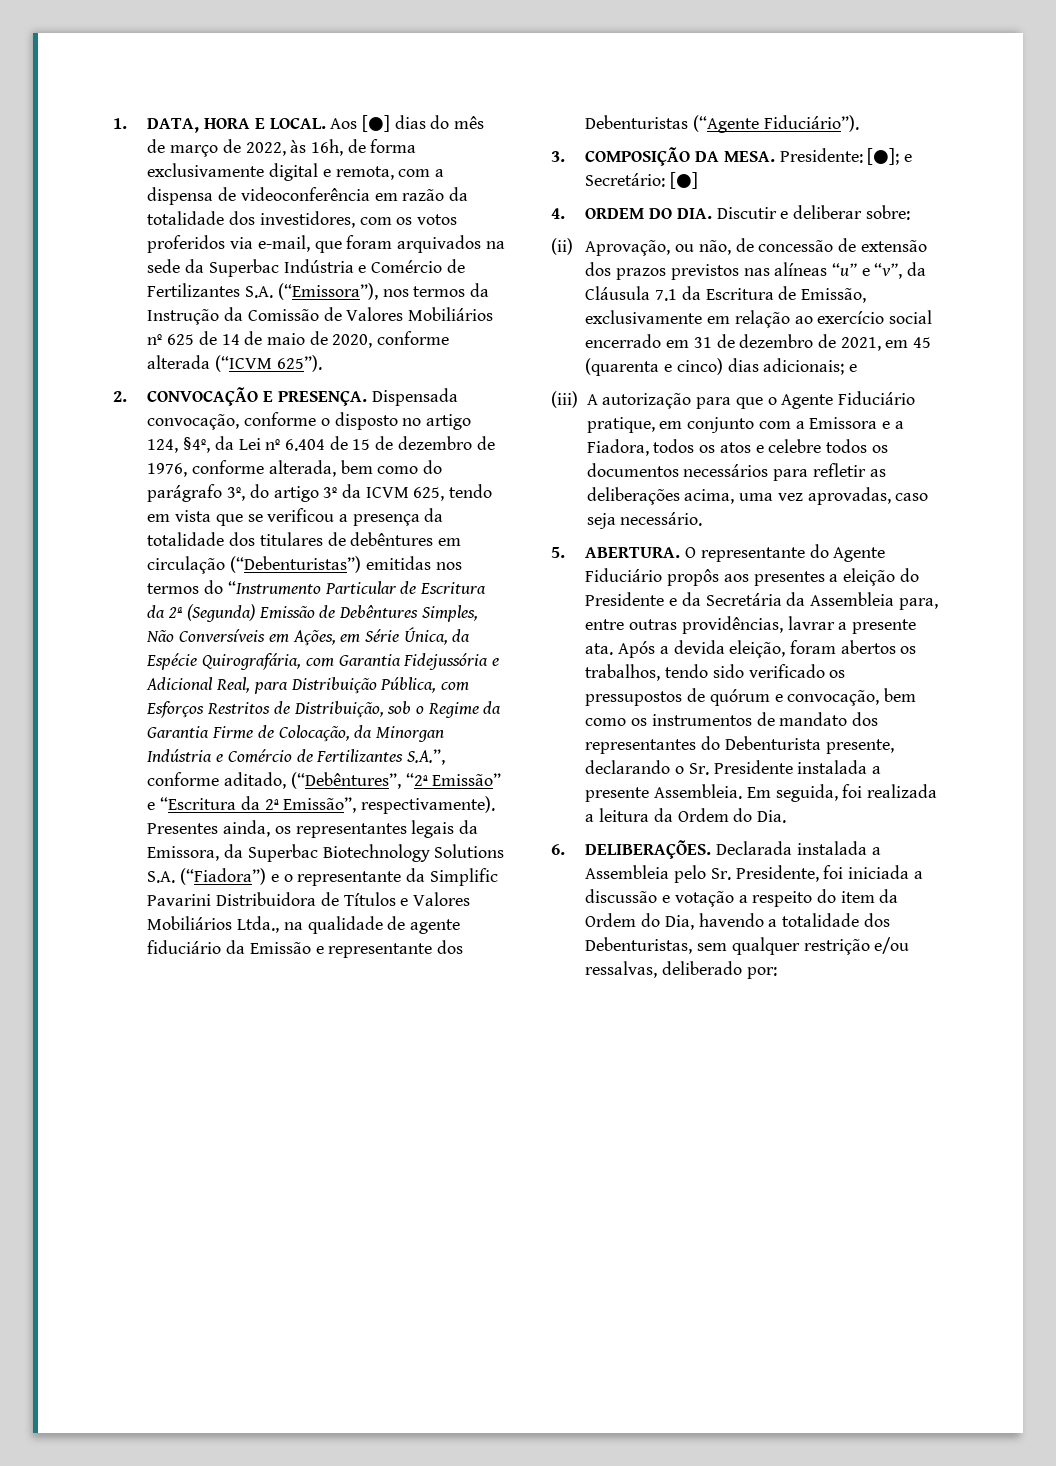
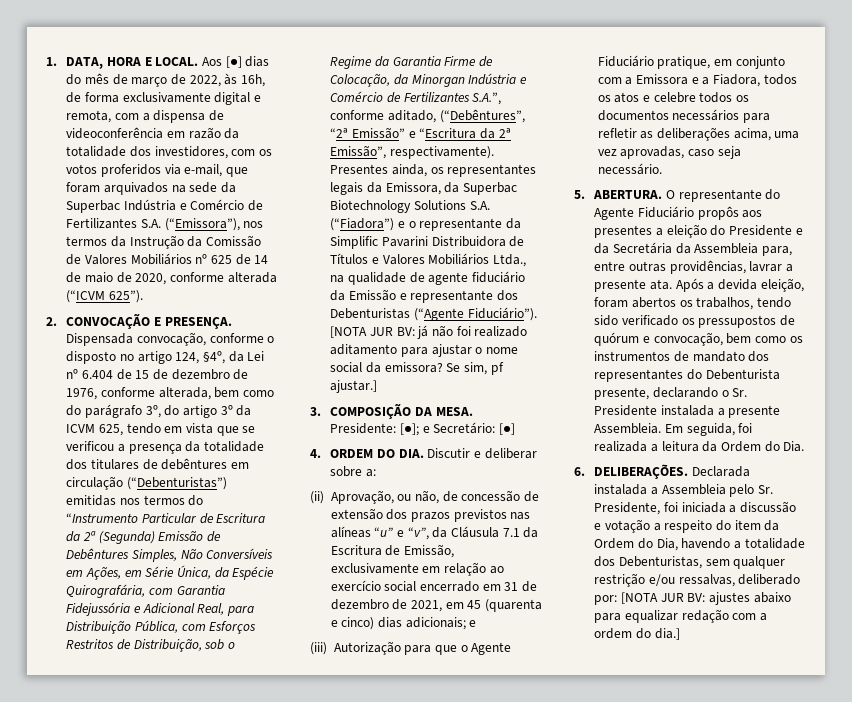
+ [NOTA JUR BV: já não foi realizado aditamento para ajustar o nome social da emissora? Se sim, pf ajustar.]
- 4. ORDEM DO DIA. Discutir e deliberar sobre:
+ 4. ORDEM DO DIA. Discutir e deliberar sobre a:
- (iii) A autorização para que o Agente Fiduciário pratique, em conjunto com a Emissora e a Fiadora, todos os atos e celebre todos os documentos necessários para refletir as deliberações acima, uma vez aprovadas, caso seja necessário.
+ (iii) Autorização para que o Agente Fiduciário pratique, em conjunto com a Emissora e a Fiadora, todos os atos e celebre todos os documentos necessários para refletir as deliberações acima, uma vez aprovadas, caso seja necessário.
- Declarada instalada a Assembleia pelo Sr. Presidente, foi iniciada a discussão e votação a respeito do item da Ordem do Dia, havendo a totalidade dos Debenturistas, sem qualquer restrição e/ou ressalvas, deliberado por:
+ Declarada instalada a Assembleia pelo Sr. Presidente, foi iniciada a discussão e votação a respeito do item da Ordem do Dia, havendo a totalidade dos Debenturistas, sem qualquer restrição e/ou ressalvas, deliberado por: [NOTA JUR BV: ajustes abaixo para equalizar redação com a ordem do dia.]

